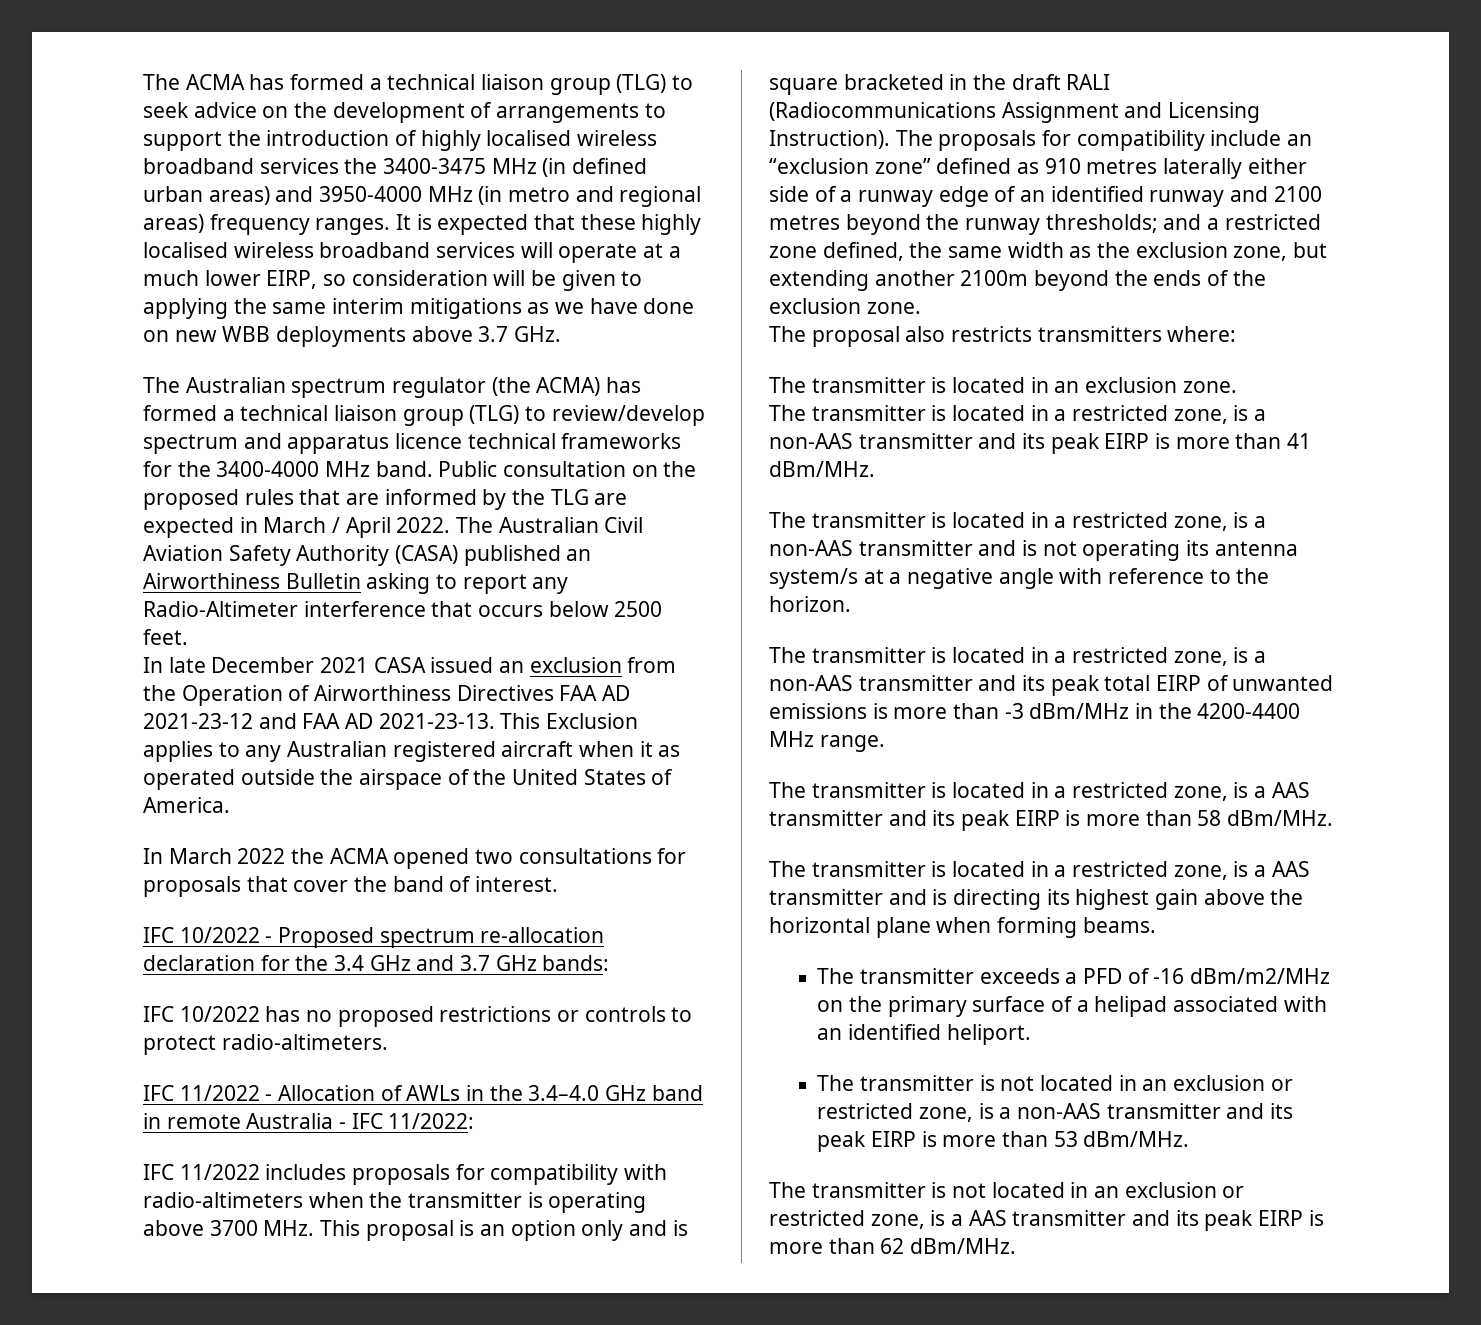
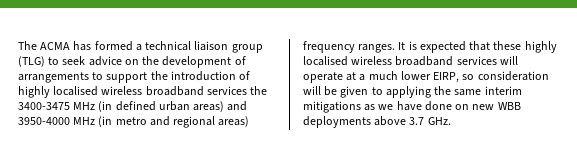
- The Australian spectrum regulator (the ACMA) has formed a technical liaison group (TLG) to review/develop spectrum and apparatus licence technical frameworks for the 3400-4000 MHz band. Public consultation on the proposed rules that are informed by the TLG are expected in March / April 2022. The Australian Civil Aviation Safety Authority (CASA) published an Airworthiness Bulletin asking to report any Radio-Altimeter interference that occurs below 2500 feet.
- In late December 2021 CASA issued an exclusion from the Operation of Airworthiness Directives FAA AD 2021-23-12 and FAA AD 2021-23-13. This Exclusion applies to any Australian registered aircraft when it as operated outside the airspace of the United States of America.
- In March 2022 the ACMA opened two consultations for proposals that cover the band of interest.
- IFC 10/2022 - Proposed spectrum re-allocation declaration for the 3.4 GHz and 3.7 GHz bands:
- IFC 10/2022 has no proposed restrictions or controls to protect radio-altimeters.
- IFC 11/2022 - Allocation of AWLs in the 3.4–4.0 GHz band in remote Australia - IFC 11/2022:
- IFC 11/2022 includes proposals for compatibility with radio-altimeters when the transmitter is operating above 3700 MHz. This proposal is an option only and is square bracketed in the draft RALI (Radiocommunications Assignment and Licensing Instruction). The proposals for compatibility include an “exclusion zone” defined as 910 metres laterally either side of a runway edge of an identified runway and 2100 metres beyond the runway thresholds; and a restricted zone defined, the same width as the exclusion zone, but extending another 2100m beyond the ends of the exclusion zone.
- The proposal also restricts transmitters where:
- The transmitter is located in an exclusion zone.
- The transmitter is located in a restricted zone, is a non-AAS transmitter and its peak EIRP is more than 41 dBm/MHz.
- The transmitter is located in a restricted zone, is a non-AAS transmitter and is not operating its antenna system/s at a negative angle with reference to the horizon.
- The transmitter is located in a restricted zone, is a non-AAS transmitter and its peak total EIRP of unwanted emissions is more than -3 dBm/MHz in the 4200-4400 MHz range.
- The transmitter is located in a restricted zone, is a AAS transmitter and its peak EIRP is more than 58 dBm/MHz.
- The transmitter is located in a restricted zone, is a AAS transmitter and is directing its highest gain above the horizontal plane when forming beams.
- The transmitter exceeds a PFD of -16 dBm/m2/MHz on the primary surface of a helipad associated with an identified heliport.
- The transmitter is not located in an exclusion or restricted zone, is a non-AAS transmitter and its peak EIRP is more than 53 dBm/MHz.
- The transmitter is not located in an exclusion or restricted zone, is a AAS transmitter and its peak EIRP is more than 62 dBm/MHz.

